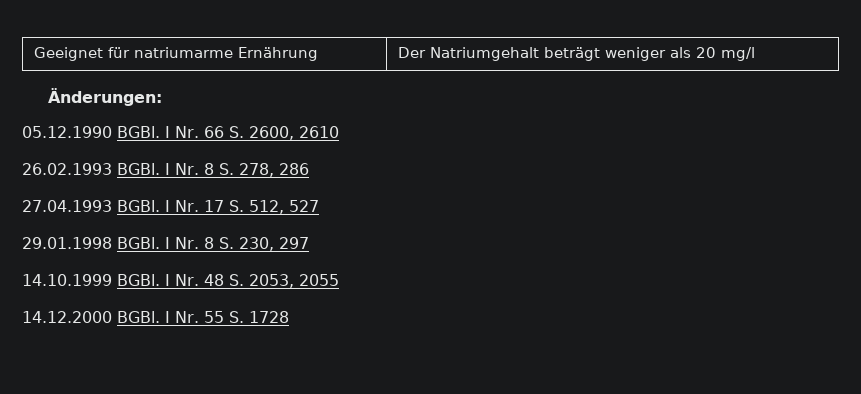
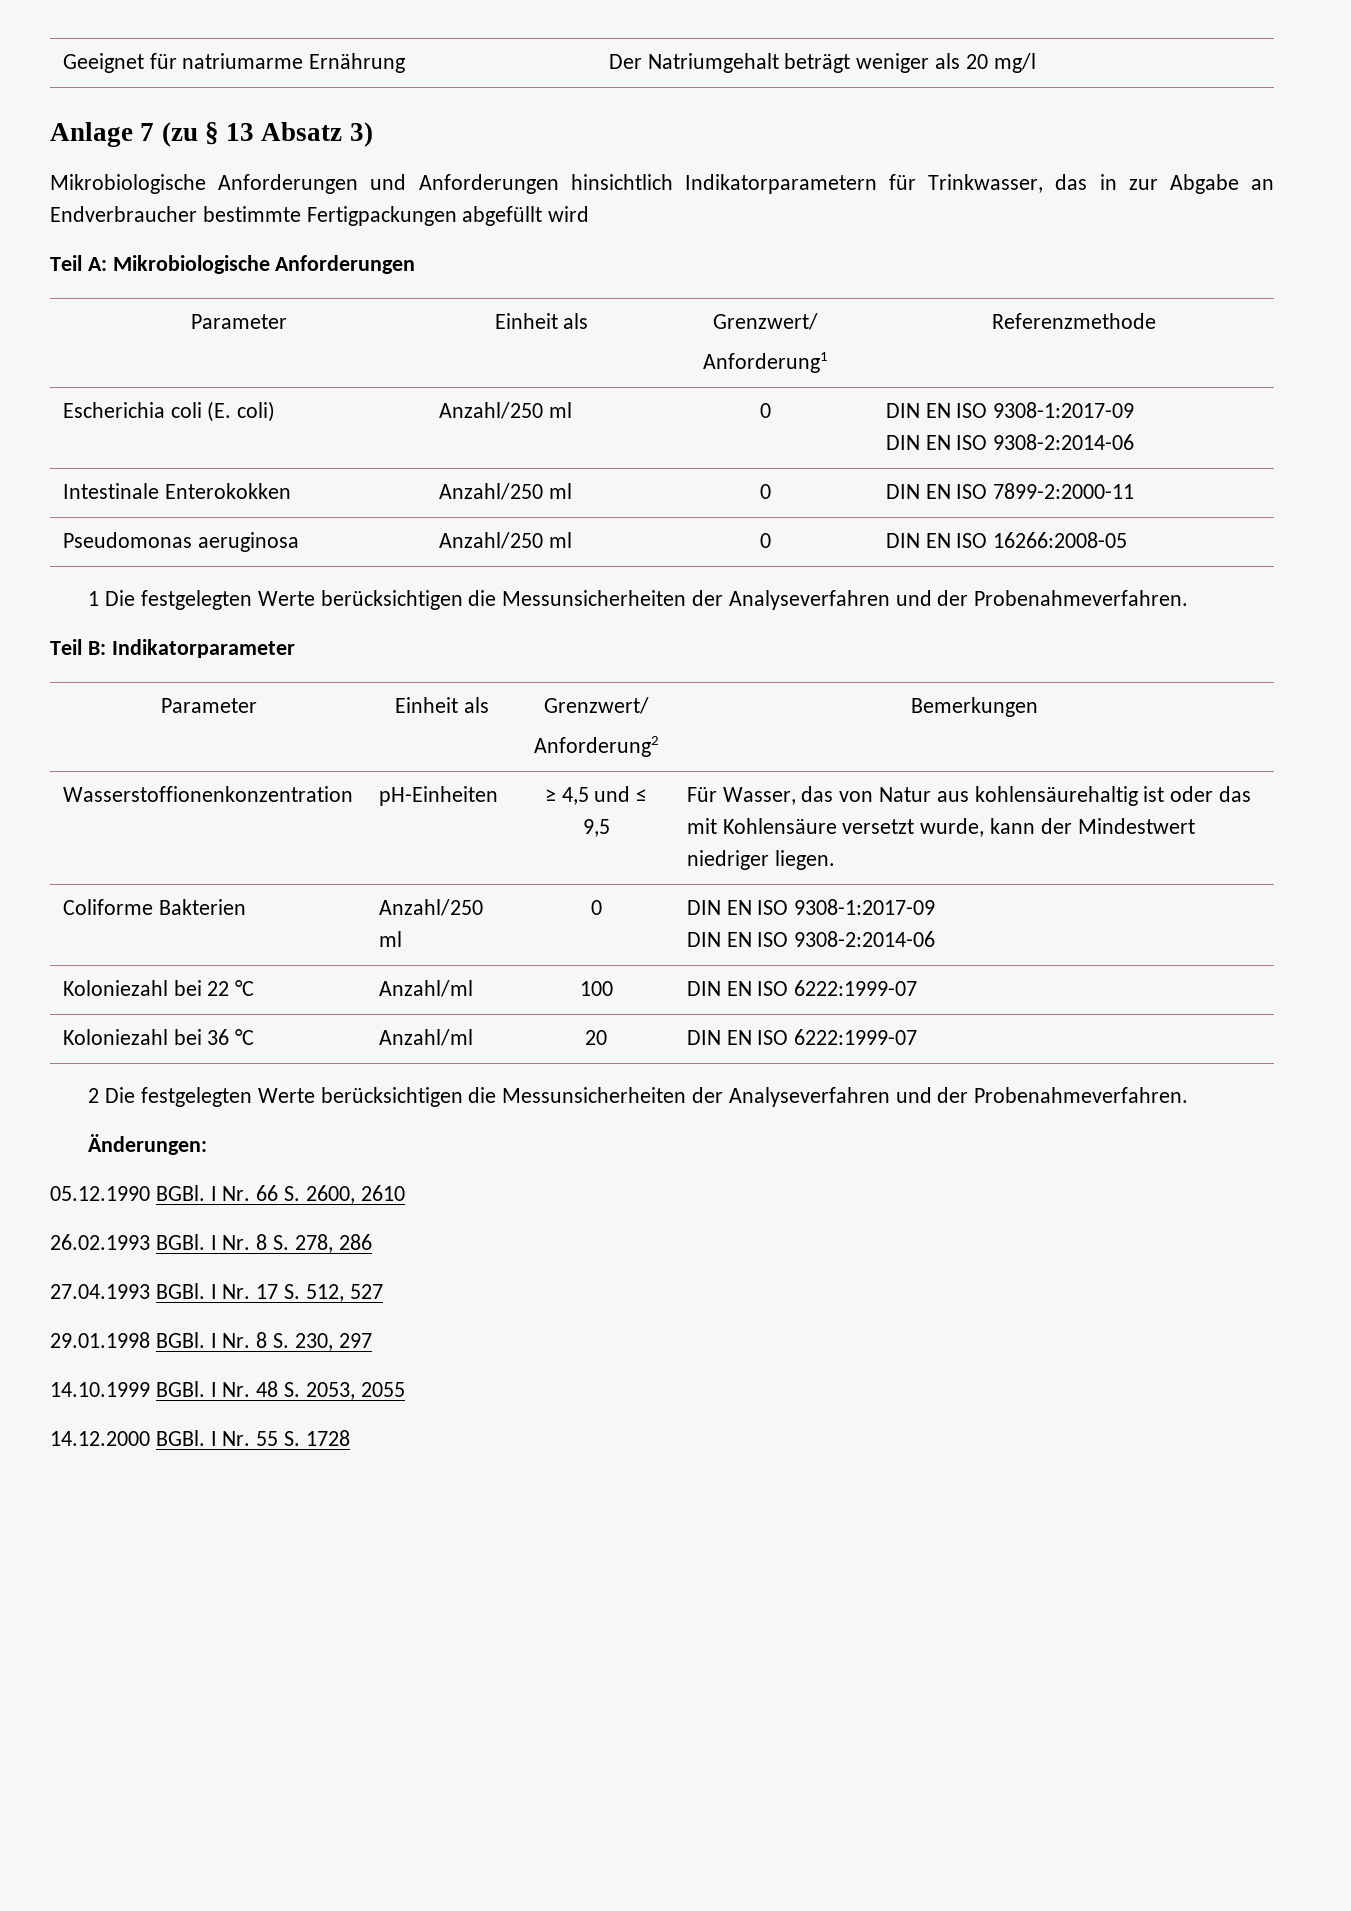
+ Anlage 7 (zu § 13 Absatz 3)
+ Mikrobiologische Anforderungen und Anforderungen hinsichtlich Indikatorparametern für Trinkwasser, das in zur Abgabe an Endverbraucher bestimmte Fertigpackungen abgefüllt wird
+ Teil A: Mikrobiologische Anforderungen
+ Parameter | Einheit als | Grenzwert/
+ Anforderung1 | Referenzmethode
+ Escherichia coli (E. coli) | Anzahl/250 ml | 0 | DIN EN ISO 9308-1:2017-09
+ DIN EN ISO 9308-2:2014-06
+ Intestinale Enterokokken | Anzahl/250 ml | 0 | DIN EN ISO 7899-2:2000-11
+ Pseudomonas aeruginosa | Anzahl/250 ml | 0 | DIN EN ISO 16266:2008-05
+ 1 Die festgelegten Werte berücksichtigen die Messunsicherheiten der Analyseverfahren und der Probenahmeverfahren.
+ Teil B: Indikatorparameter
+ Parameter | Einheit als | Grenzwert/
+ Anforderung2 | Bemerkungen
+ Wasserstoffionenkonzentration | pH-Einheiten | ≥ 4,5 und ≤ 9,5 | Für Wasser, das von Natur aus kohlensäurehaltig ist oder das mit Kohlensäure versetzt wurde, kann der Mindestwert niedriger liegen.
+ Coliforme Bakterien | Anzahl/250 ml | 0 | DIN EN ISO 9308-1:2017-09
+ DIN EN ISO 9308-2:2014-06
+ Koloniezahl bei 22 °C | Anzahl/ml | 100 | DIN EN ISO 6222:1999-07
+ Koloniezahl bei 36 °C | Anzahl/ml | 20 | DIN EN ISO 6222:1999-07
+ 2 Die festgelegten Werte berücksichtigen die Messunsicherheiten der Analyseverfahren und der Probenahmeverfahren.

